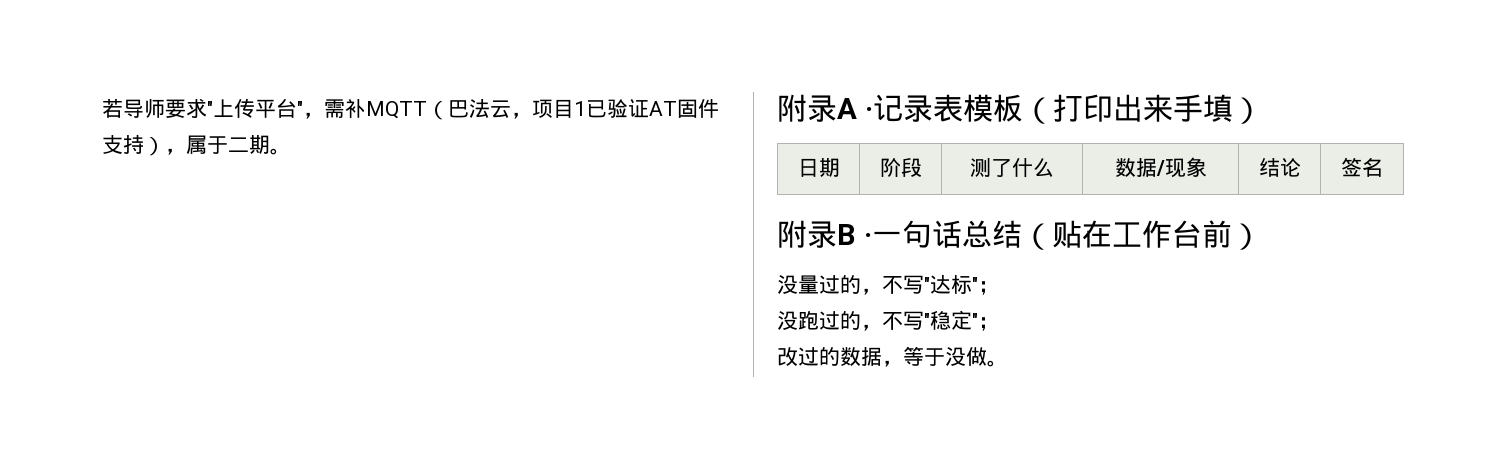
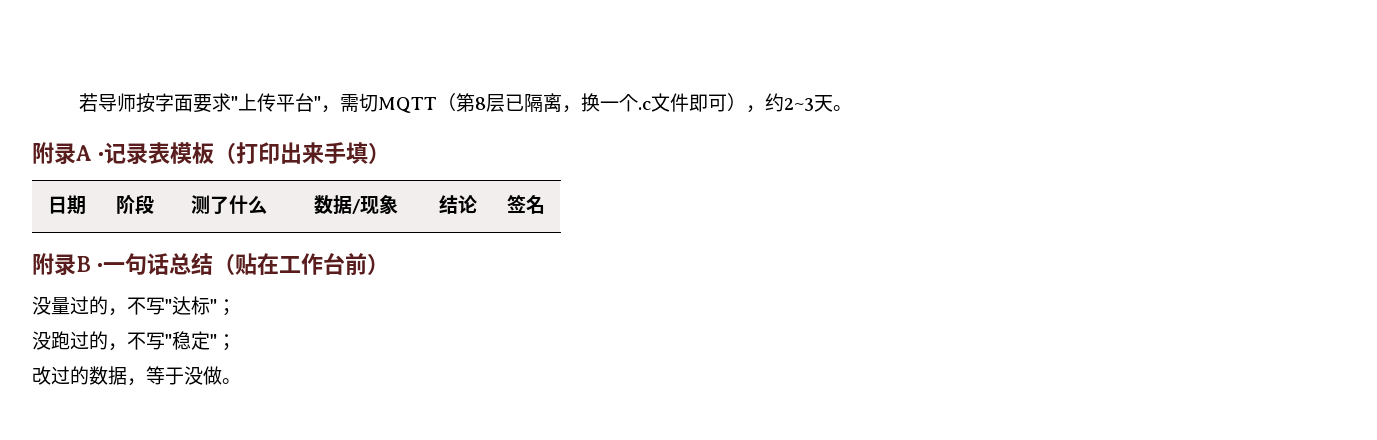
- 若导师要求"上传平台"，需补MQTT（巴法云，项目1已验证AT固件支持），属于二期。
+ 若导师按字面要求"上传平台"，需切MQTT（第8层已隔离，换一个.c文件即可），约2~3天。

